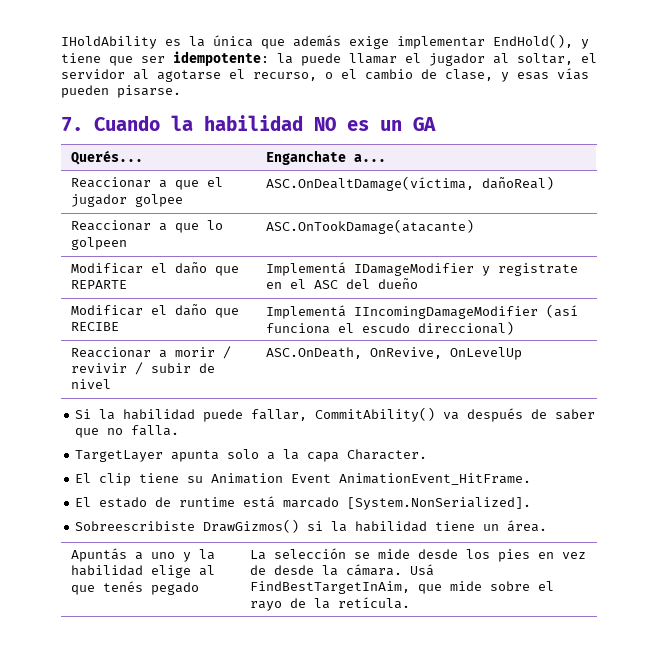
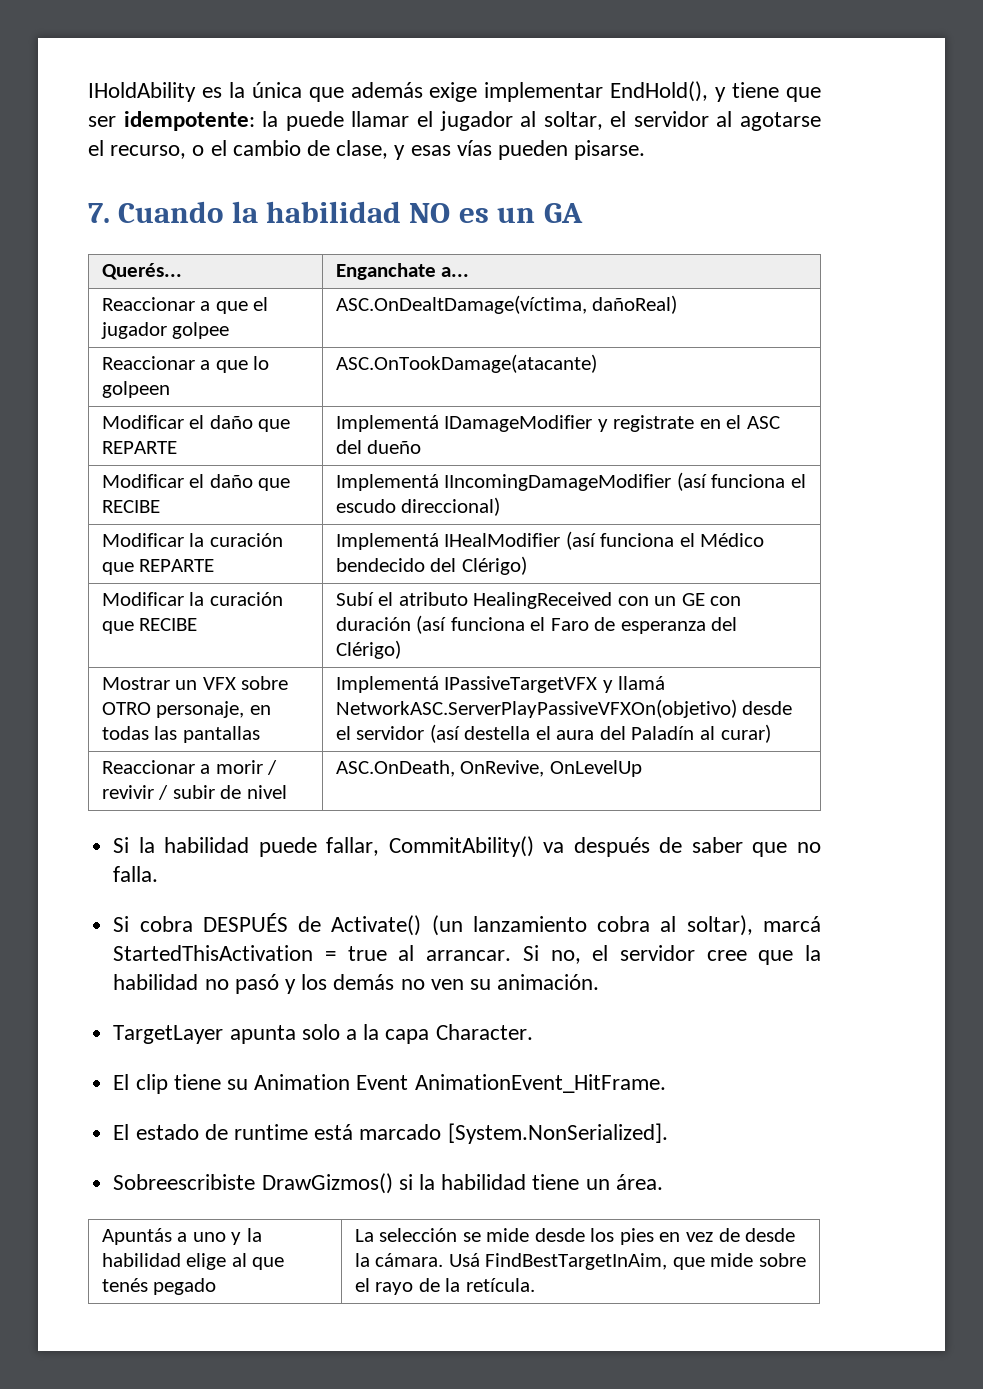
+ Modificar la curación que REPARTE | Implementá IHealModifier (así funciona el Médico bendecido del Clérigo)
+ Modificar la curación que RECIBE | Subí el atributo HealingReceived con un GE con duración (así funciona el Faro de esperanza del Clérigo)
+ Mostrar un VFX sobre OTRO personaje, en todas las pantallas | Implementá IPassiveTargetVFX y llamá NetworkASC.ServerPlayPassiveVFXOn(objetivo) desde el servidor (así destella el aura del Paladín al curar)
+ Si cobra DESPUÉS de Activate() (un lanzamiento cobra al soltar), marcá StartedThisActivation = true al arrancar. Si no, el servidor cree que la habilidad no pasó y los demás no ven su animación.

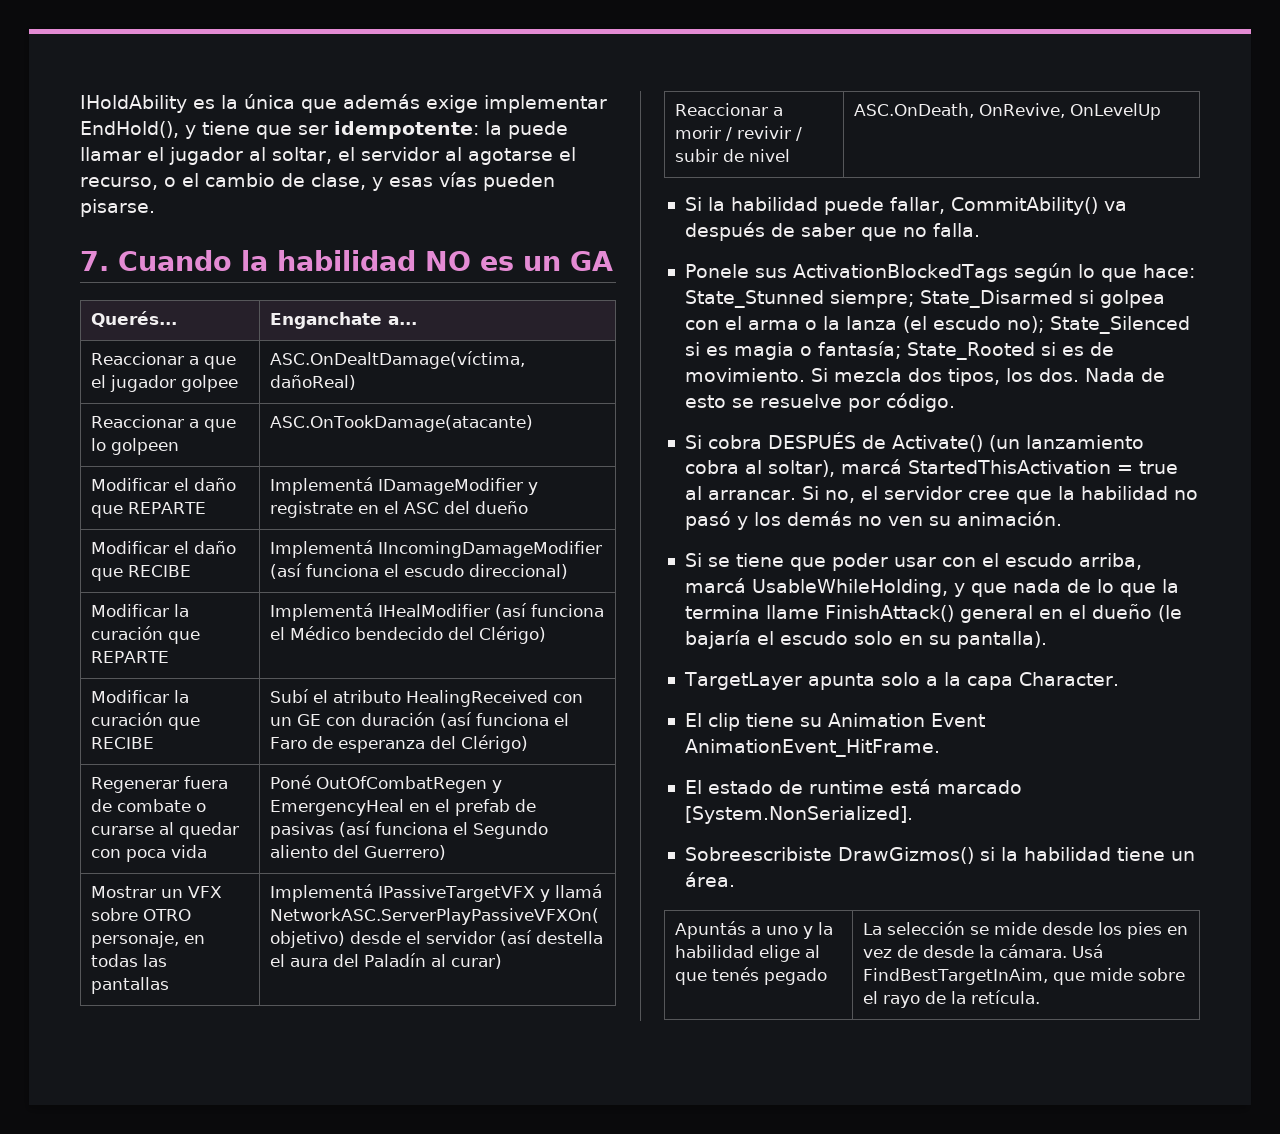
+ Regenerar fuera de combate o curarse al quedar con poca vida | Poné OutOfCombatRegen y EmergencyHeal en el prefab de pasivas (así funciona el Segundo aliento del Guerrero)
+ Ponele sus ActivationBlockedTags según lo que hace: State_Stunned siempre; State_Disarmed si golpea con el arma o la lanza (el escudo no); State_Silenced si es magia o fantasía; State_Rooted si es de movimiento. Si mezcla dos tipos, los dos. Nada de esto se resuelve por código.
+ Si se tiene que poder usar con el escudo arriba, marcá UsableWhileHolding, y que nada de lo que la termina llame FinishAttack() general en el dueño (le bajaría el escudo solo en su pantalla).

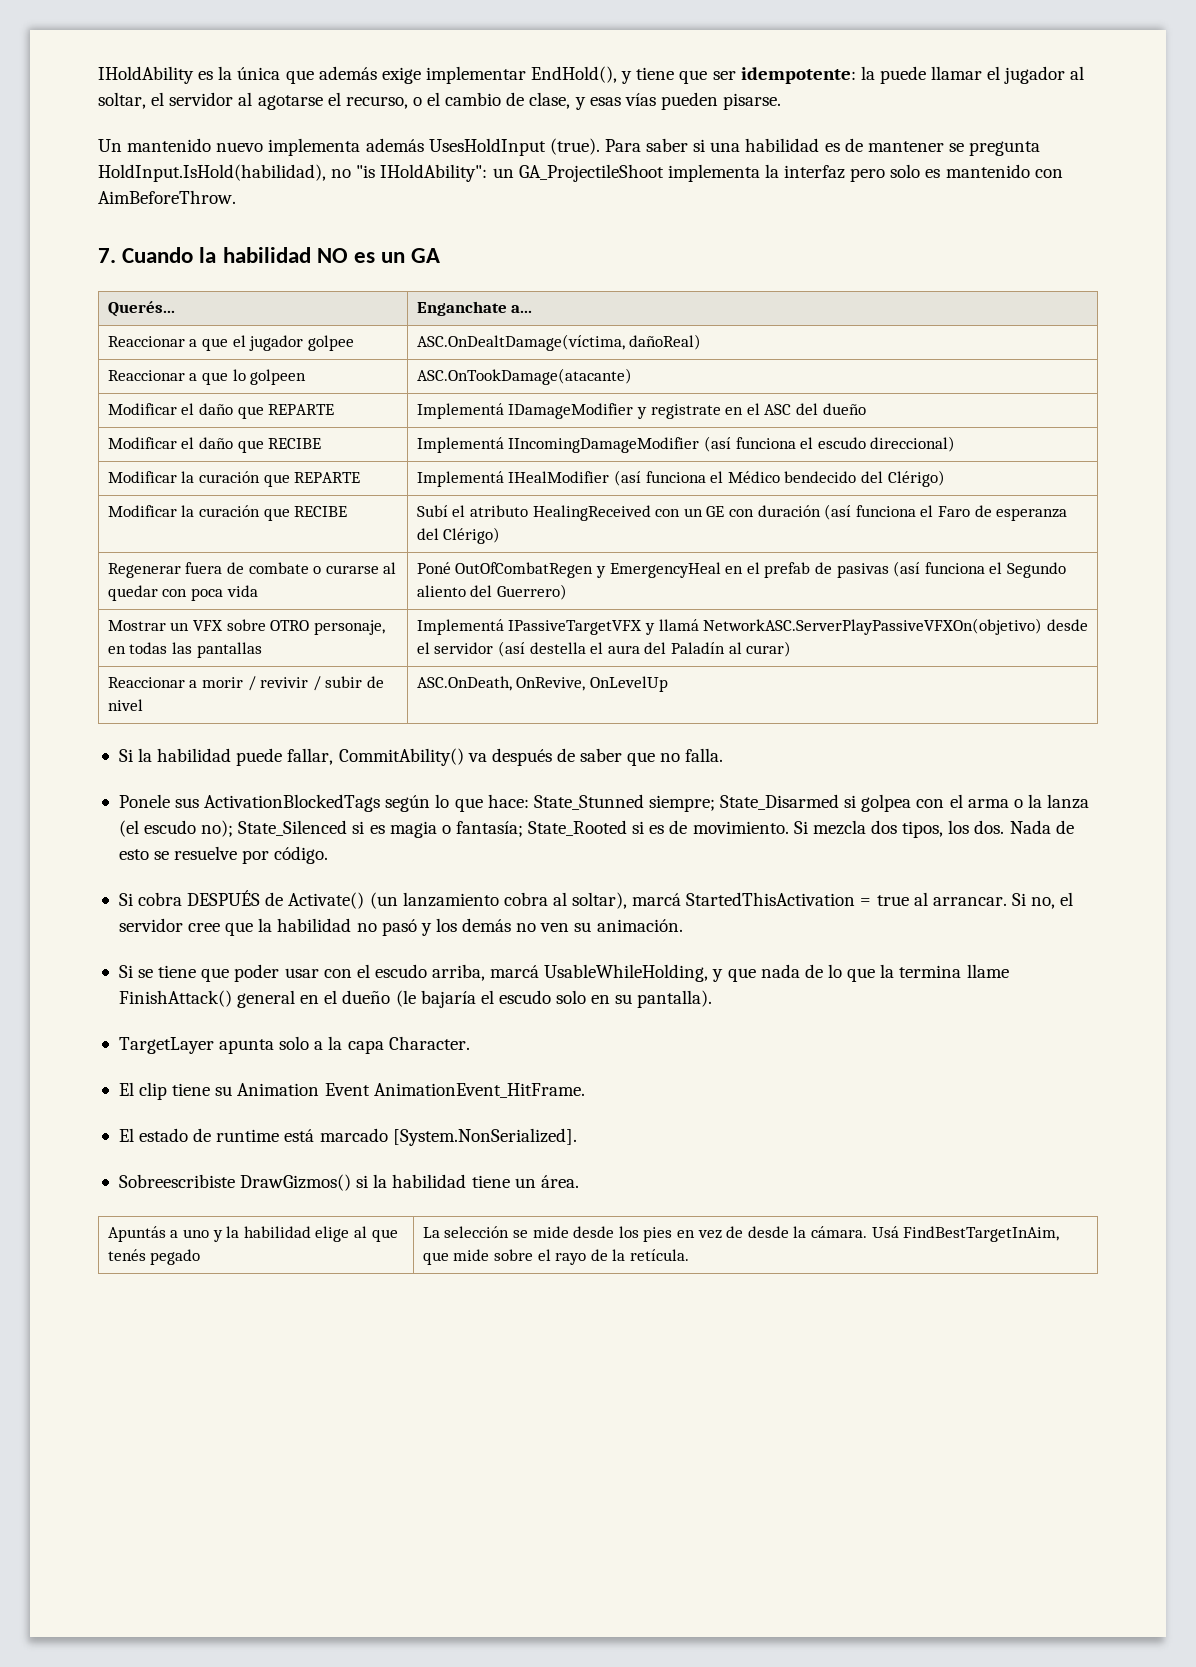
+ Un mantenido nuevo implementa además UsesHoldInput (true). Para saber si una habilidad es de mantener se pregunta HoldInput.IsHold(habilidad), no "is IHoldAbility": un GA_ProjectileShoot implementa la interfaz pero solo es mantenido con AimBeforeThrow.

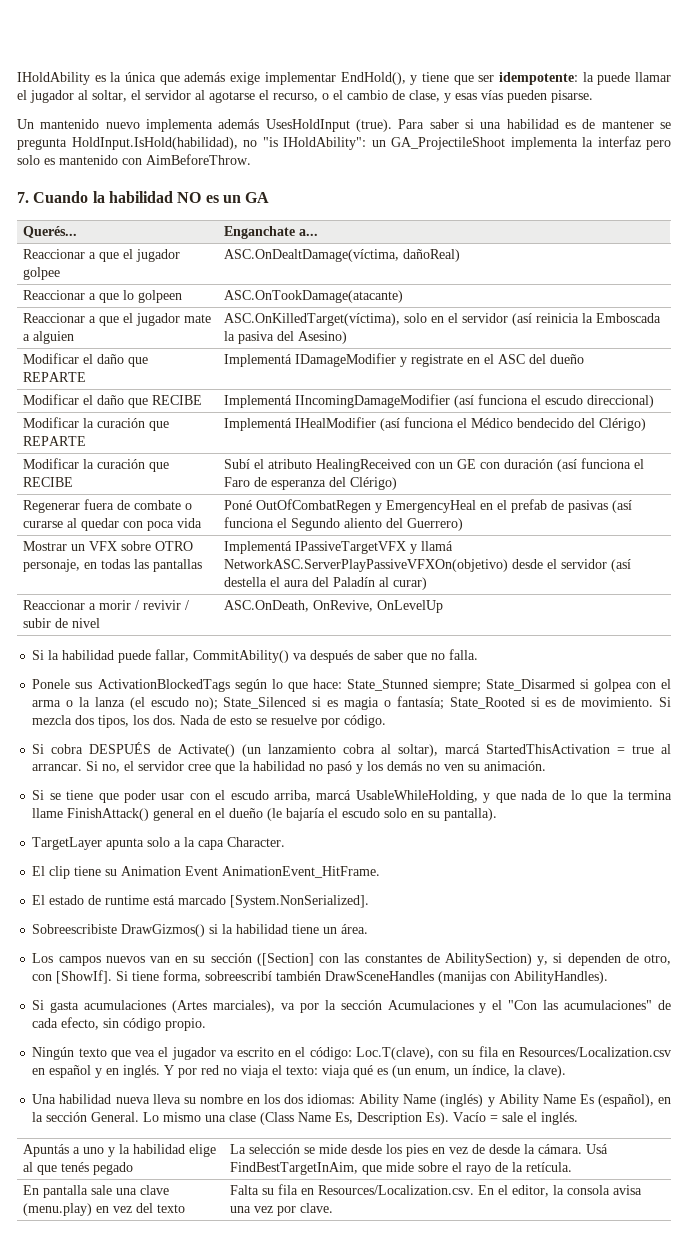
+ Reaccionar a que el jugador mate a alguien | ASC.OnKilledTarget(víctima), solo en el servidor (así reinicia la Emboscada la pasiva del Asesino)
+ Los campos nuevos van en su sección ([Section] con las constantes de AbilitySection) y, si dependen de otro, con [ShowIf]. Si tiene forma, sobreescribí también DrawSceneHandles (manijas con AbilityHandles).
+ Si gasta acumulaciones (Artes marciales), va por la sección Acumulaciones y el "Con las acumulaciones" de cada efecto, sin código propio.
+ Ningún texto que vea el jugador va escrito en el código: Loc.T(clave), con su fila en Resources/Localization.csv en español y en inglés. Y por red no viaja el texto: viaja qué es (un enum, un índice, la clave).
+ Una habilidad nueva lleva su nombre en los dos idiomas: Ability Name (inglés) y Ability Name Es (español), en la sección General. Lo mismo una clase (Class Name Es, Description Es). Vacío = sale el inglés.
+ En pantalla sale una clave (menu.play) en vez del texto | Falta su fila en Resources/Localization.csv. En el editor, la consola avisa una vez por clave.

